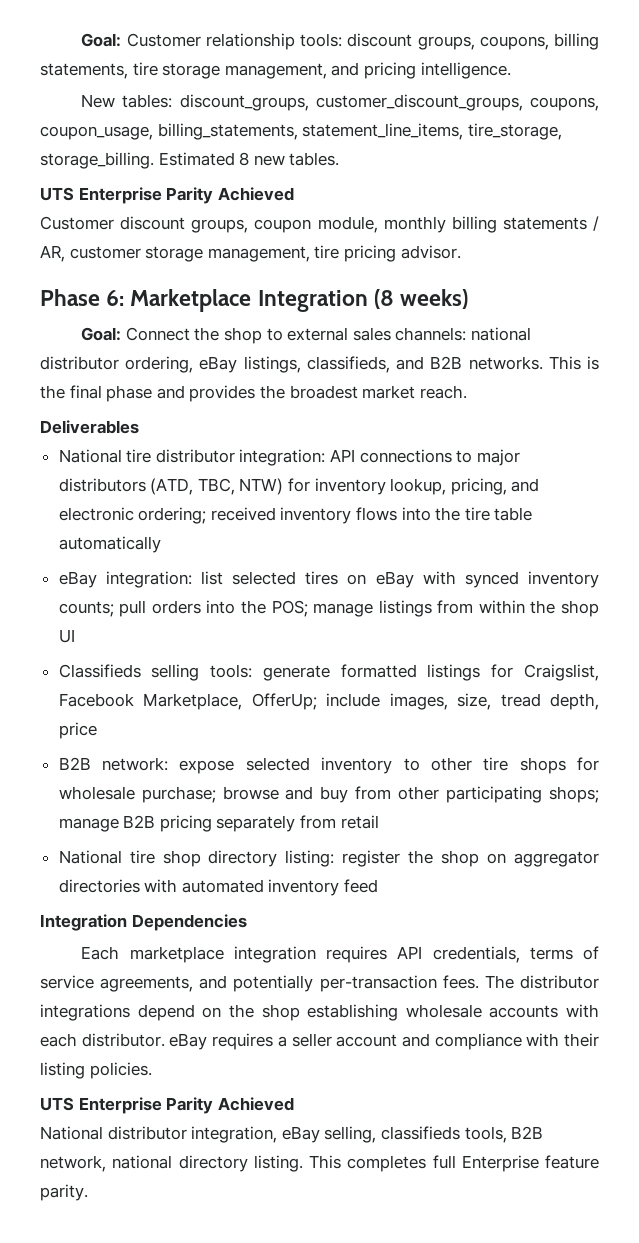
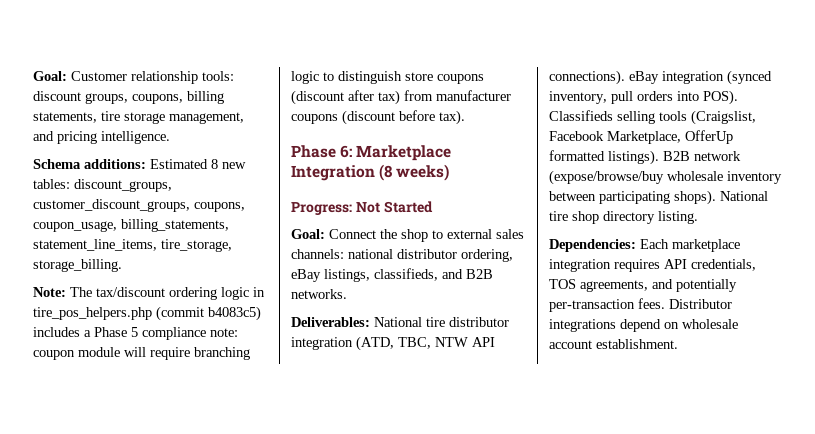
- New tables: discount_groups, customer_discount_groups, coupons, coupon_usage, billing_statements, statement_line_items, tire_storage, storage_billing. Estimated 8 new tables.
- UTS Enterprise Parity Achieved
- Customer discount groups, coupon module, monthly billing statements / AR, customer storage management, tire pricing advisor.
+ Schema additions: Estimated 8 new tables: discount_groups, customer_discount_groups, coupons, coupon_usage, billing_statements, statement_line_items, tire_storage, storage_billing.
+ Note: The tax/discount ordering logic in tire_pos_helpers.php (commit b4083c5) includes a Phase 5 compliance note: coupon module will require branching logic to distinguish store coupons (discount after tax) from manufacturer coupons (discount before tax).
+ Progress: Not Started
- Goal: Connect the shop to external sales channels: national distributor ordering, eBay listings, classifieds, and B2B networks. This is the final phase and provides the broadest market reach.
- Deliverables
- National tire distributor integration: API connections to major distributors (ATD, TBC, NTW) for inventory lookup, pricing, and electronic ordering; received inventory flows into the tire table automatically
- eBay integration: list selected tires on eBay with synced inventory counts; pull orders into the POS; manage listings from within the shop UI
- Classifieds selling tools: generate formatted listings for Craigslist, Facebook Marketplace, OfferUp; include images, size, tread depth, price
- B2B network: expose selected inventory to other tire shops for wholesale purchase; browse and buy from other participating shops; manage B2B pricing separately from retail
- National tire shop directory listing: register the shop on aggregator directories with automated inventory feed
- Integration Dependencies
- Each marketplace integration requires API credentials, terms of service agreements, and potentially per-transaction fees.
+ Goal: Connect the shop to external sales channels: national distributor ordering, eBay listings, classifieds, and B2B networks.
+ Deliverables: National tire distributor integration (ATD, TBC, NTW API connections). eBay integration (synced inventory, pull orders into POS). Classifieds selling tools (Craigslist, Facebook Marketplace, OfferUp formatted listings). B2B network (expose/browse/buy wholesale inventory between participating shops). National tire shop directory listing.
+ Dependencies: Each marketplace integration requires API credentials, TOS agreements, and potentially per-transaction fees.
- The distributor integrations depend on the shop establishing wholesale accounts with each distributor. eBay requires a seller account and compliance with their listing policies.
- UTS Enterprise Parity Achieved
- National distributor integration, eBay selling, classifieds tools, B2B network, national directory listing. This completes full Enterprise feature parity.
+ Distributor integrations depend on wholesale account establishment.

